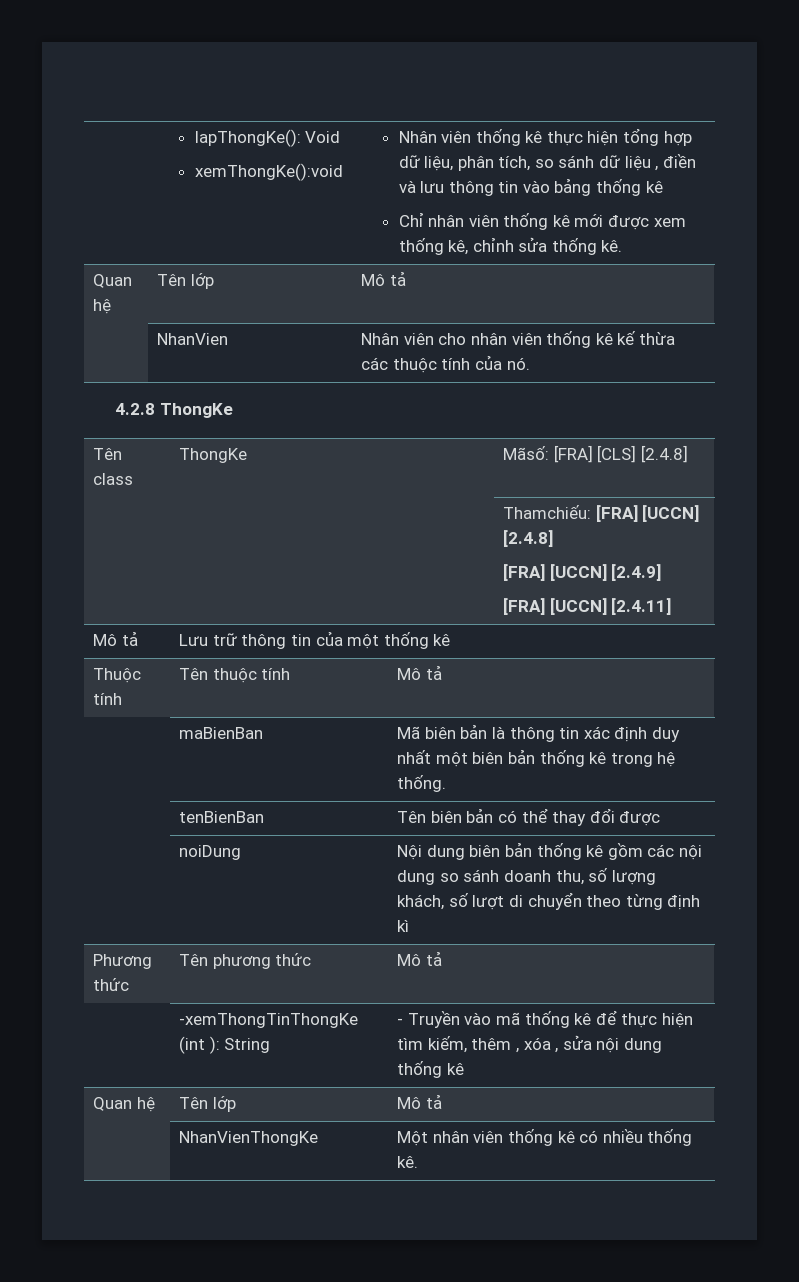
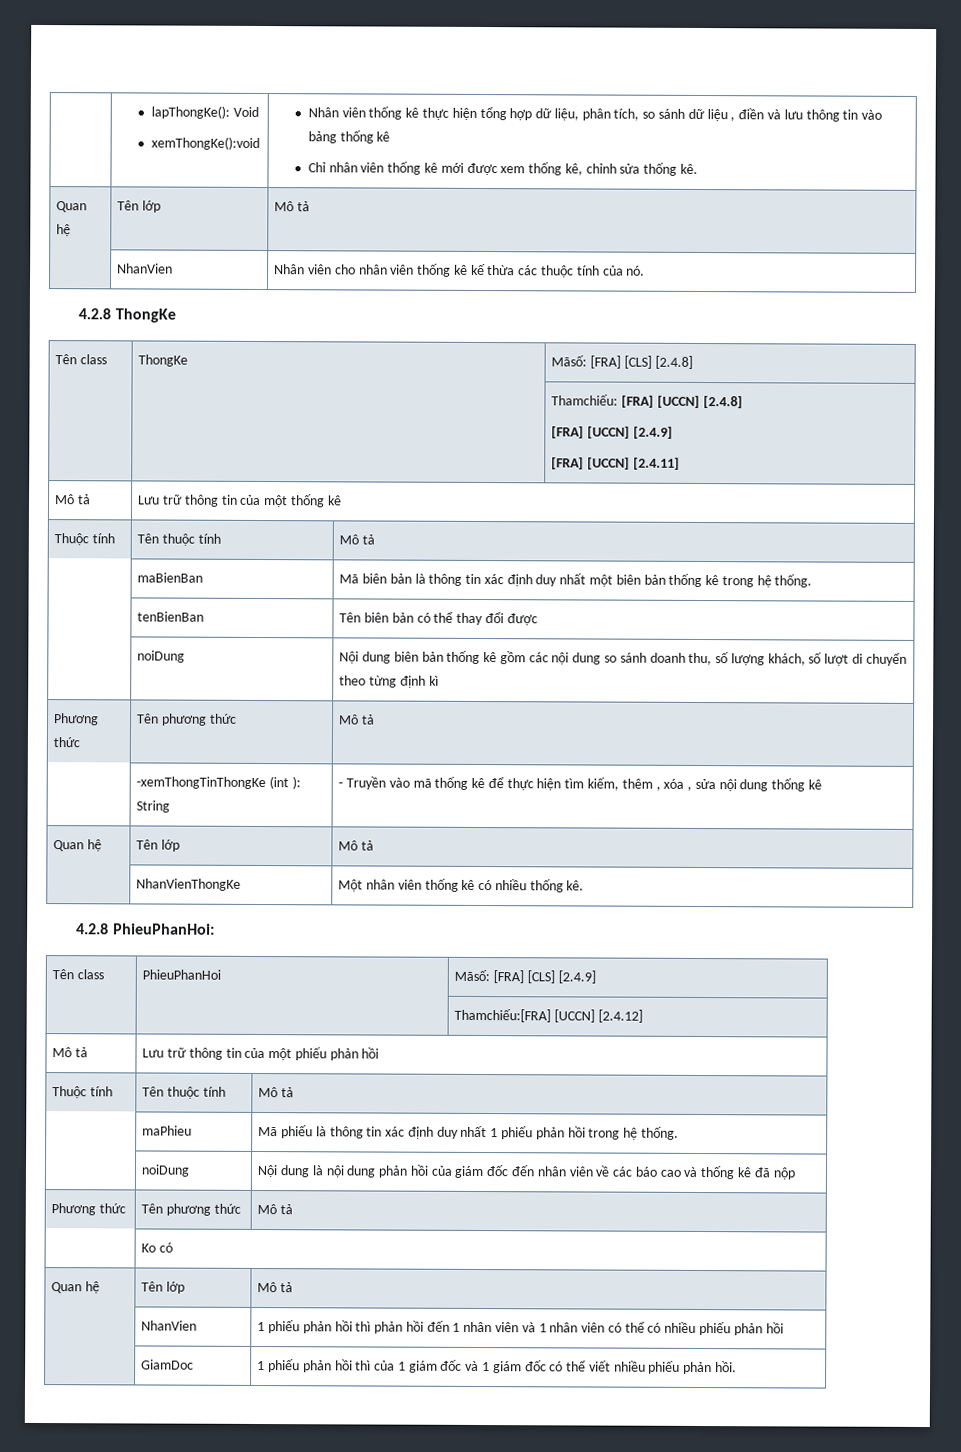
+ 4.2.8 PhieuPhanHoi:
+ Tên class | PhieuPhanHoi | Mãsố: [FRA] [CLS] [2.4.9]
+ | | Thamchiếu:[FRA] [UCCN] [2.4.12]
+ Mô tả | Lưu trữ thông tin của một phiếu phản hồi
+ Thuộc tính | Tên thuộc tính | Mô tả
+ | maPhieu | Mã phiếu là thông tin xác định duy nhất 1 phiếu phản hồi trong hệ thống.
+ | noiDung | Nội dung là nội dung phản hồi của giám đốc đến nhân viên về các báo cao và thống kê đã nộp
+ Phương thức | Tên phương thức | Mô tả
+ | Ko có
+ Quan hệ | Tên lớp | Mô tả
+ | NhanVien | 1 phiếu phản hồi thì phản hồi đến 1 nhân viên và 1 nhân viên có thể có nhiều phiếu phản hồi
+ | GiamDoc | 1 phiếu phản hồi thì của 1 giám đốc và 1 giám đốc có thể viết nhiều phiếu phản hồi.

